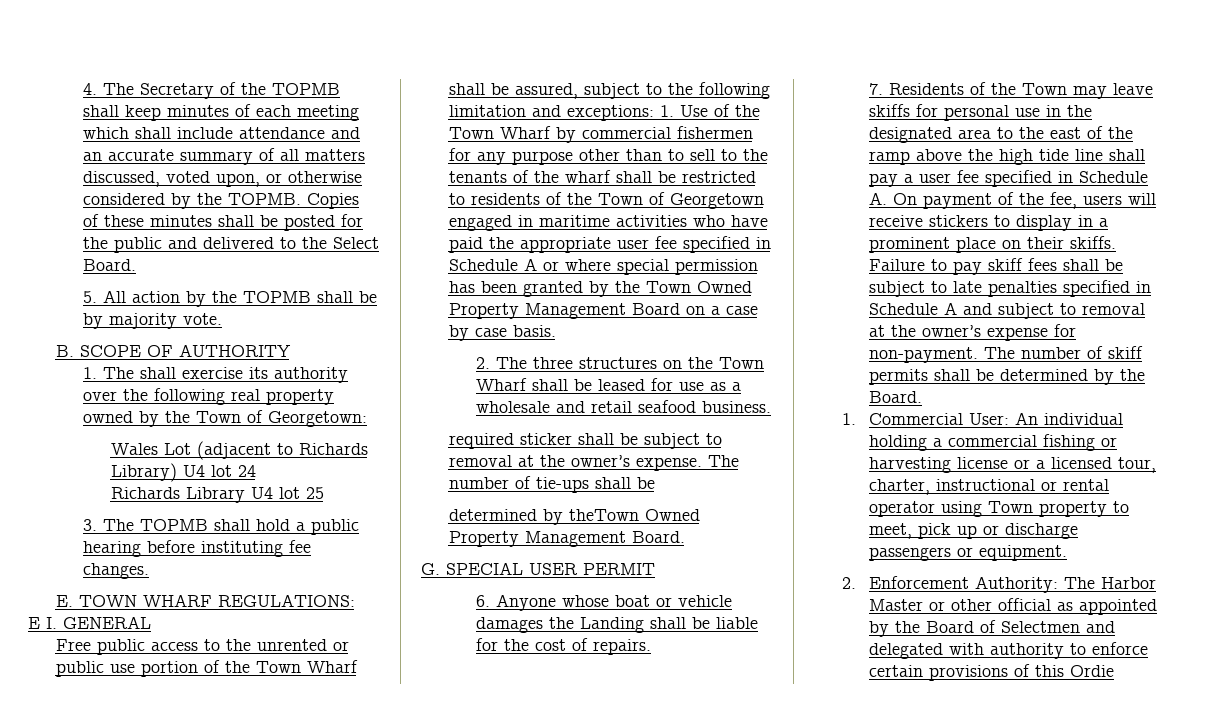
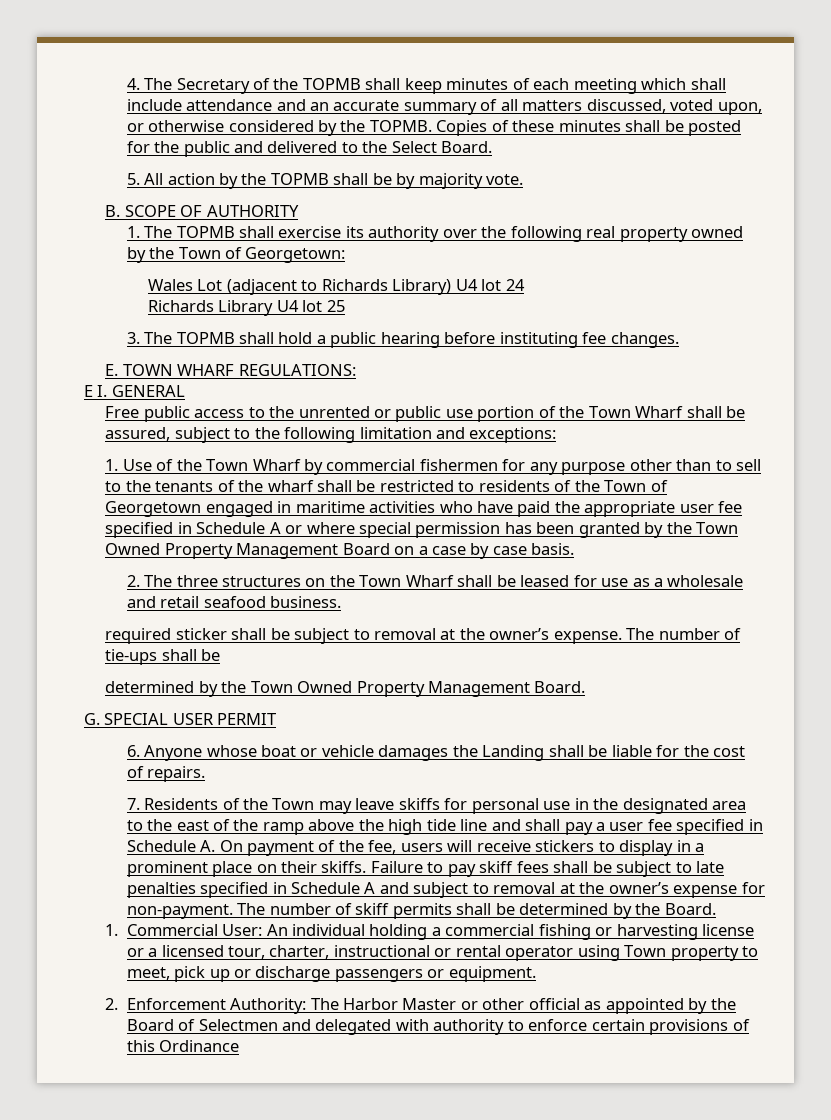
- 1. The shall exercise its authority over the following real property owned by the Town of Georgetown:
+ 1. The TOPMB shall exercise its authority over the following real property owned by the Town of Georgetown:
- Free public access to the unrented or public use portion of the Town Wharf shall be assured, subject to the following limitation and exceptions: 1. Use of the Town Wharf by commercial fishermen for any purpose other than to sell to the tenants of the wharf shall be restricted to residents of the Town of Georgetown engaged in maritime activities who have paid the appropriate user fee specified in Schedule A or where special permission has been granted by the Town Owned Property Management Board on a case by case basis.
+ Free public access to the unrented or public use portion of the Town Wharf shall be assured, subject to the following limitation and exceptions:
+ 1. Use of the Town Wharf by commercial fishermen for any purpose other than to sell to the tenants of the wharf shall be restricted to residents of the Town of Georgetown engaged in maritime activities who have paid the appropriate user fee specified in Schedule A or where special permission has been granted by the Town Owned Property Management Board on a case by case basis.
- determined by theTown Owned Property Management Board.
+ determined by the Town Owned Property Management Board.
- 7. Residents of the Town may leave skiffs for personal use in the designated area to the east of the ramp above the high tide line shall pay a user fee specified in Schedule A. On payment of the fee, users will receive stickers to display in a prominent place on their skiffs.
+ 7. Residents of the Town may leave skiffs for personal use in the designated area to the east of the ramp above the high tide line and shall pay a user fee specified in Schedule A. On payment of the fee, users will receive stickers to display in a prominent place on their skiffs.
- 2. Enforcement Authority: The Harbor Master or other official as appointed by the Board of Selectmen and delegated with authority to enforce certain provisions of this Ordie
+ 2. Enforcement Authority: The Harbor Master or other official as appointed by the Board of Selectmen and delegated with authority to enforce certain provisions of this Ordinance

